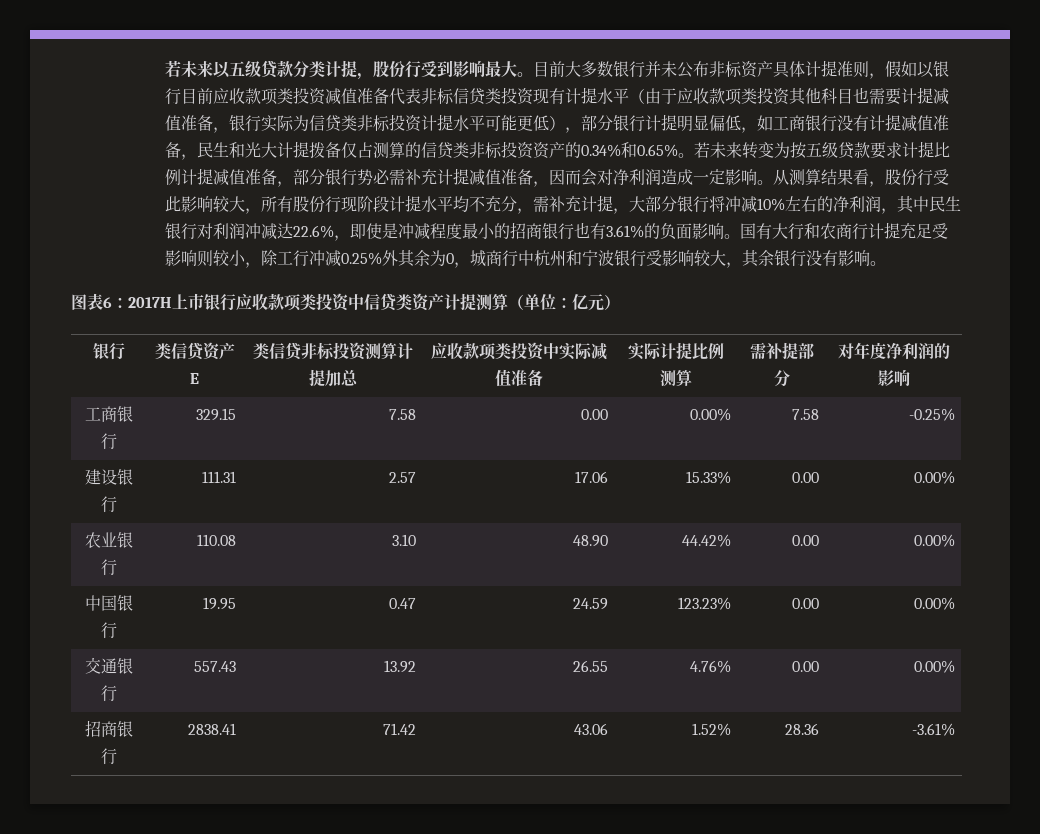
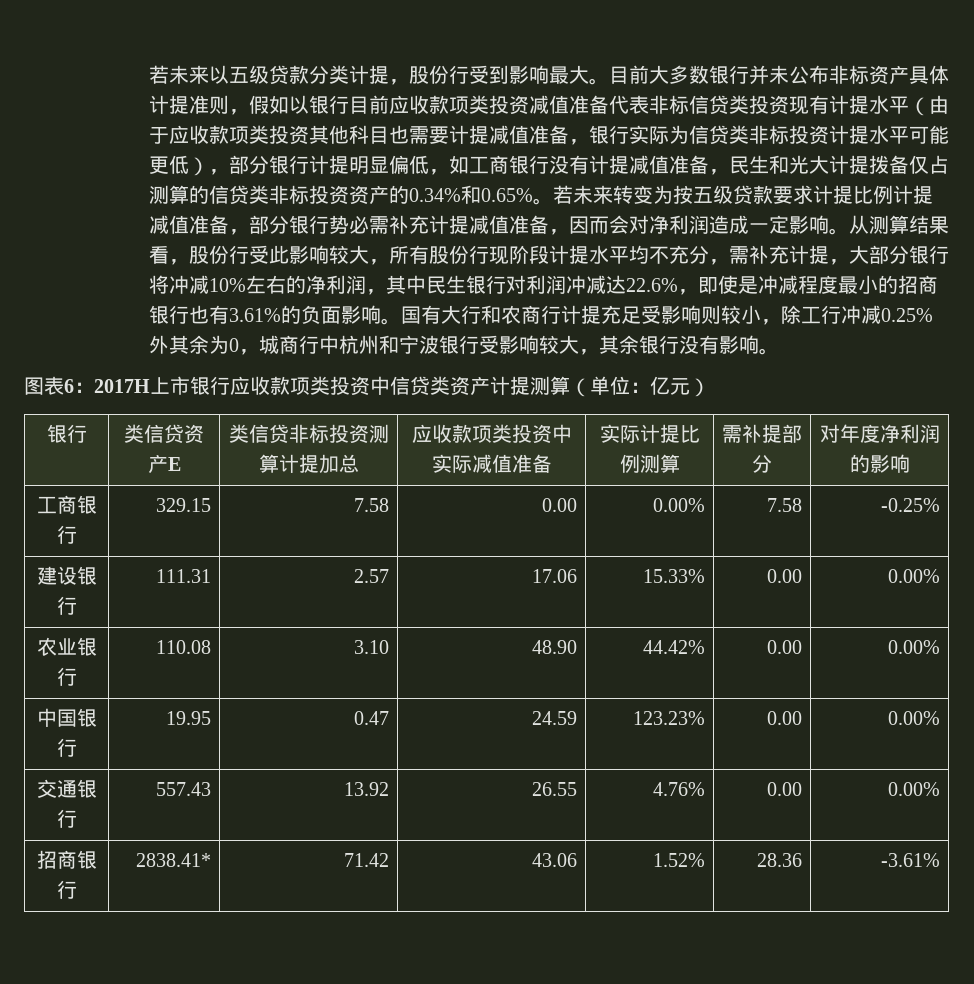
- 招商银行 | 2838.41 | 71.42 | 43.06 | 1.52% | 28.36 | -3.61%
+ 招商银行 | 2838.41* | 71.42 | 43.06 | 1.52% | 28.36 | -3.61%

